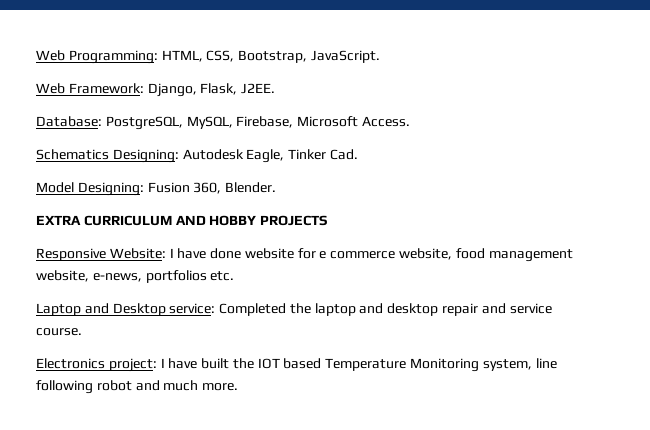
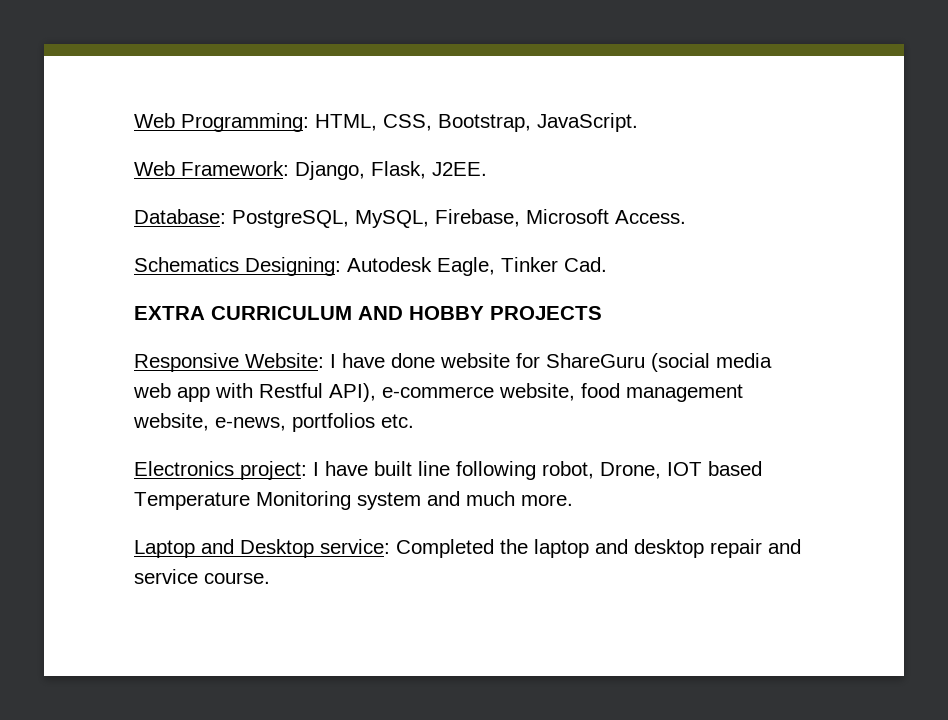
- Model Designing: Fusion 360, Blender.
- Responsive Website: I have done website for e commerce website, food management website, e-news, portfolios etc.
+ Responsive Website: I have done website for ShareGuru (social media web app with Restful API), e-commerce website, food management website, e-news, portfolios etc.
+ Electronics project: I have built line following robot, Drone, IOT based Temperature Monitoring system and much more.
- Electronics project: I have built the IOT based Temperature Monitoring system, line following robot and much more.

